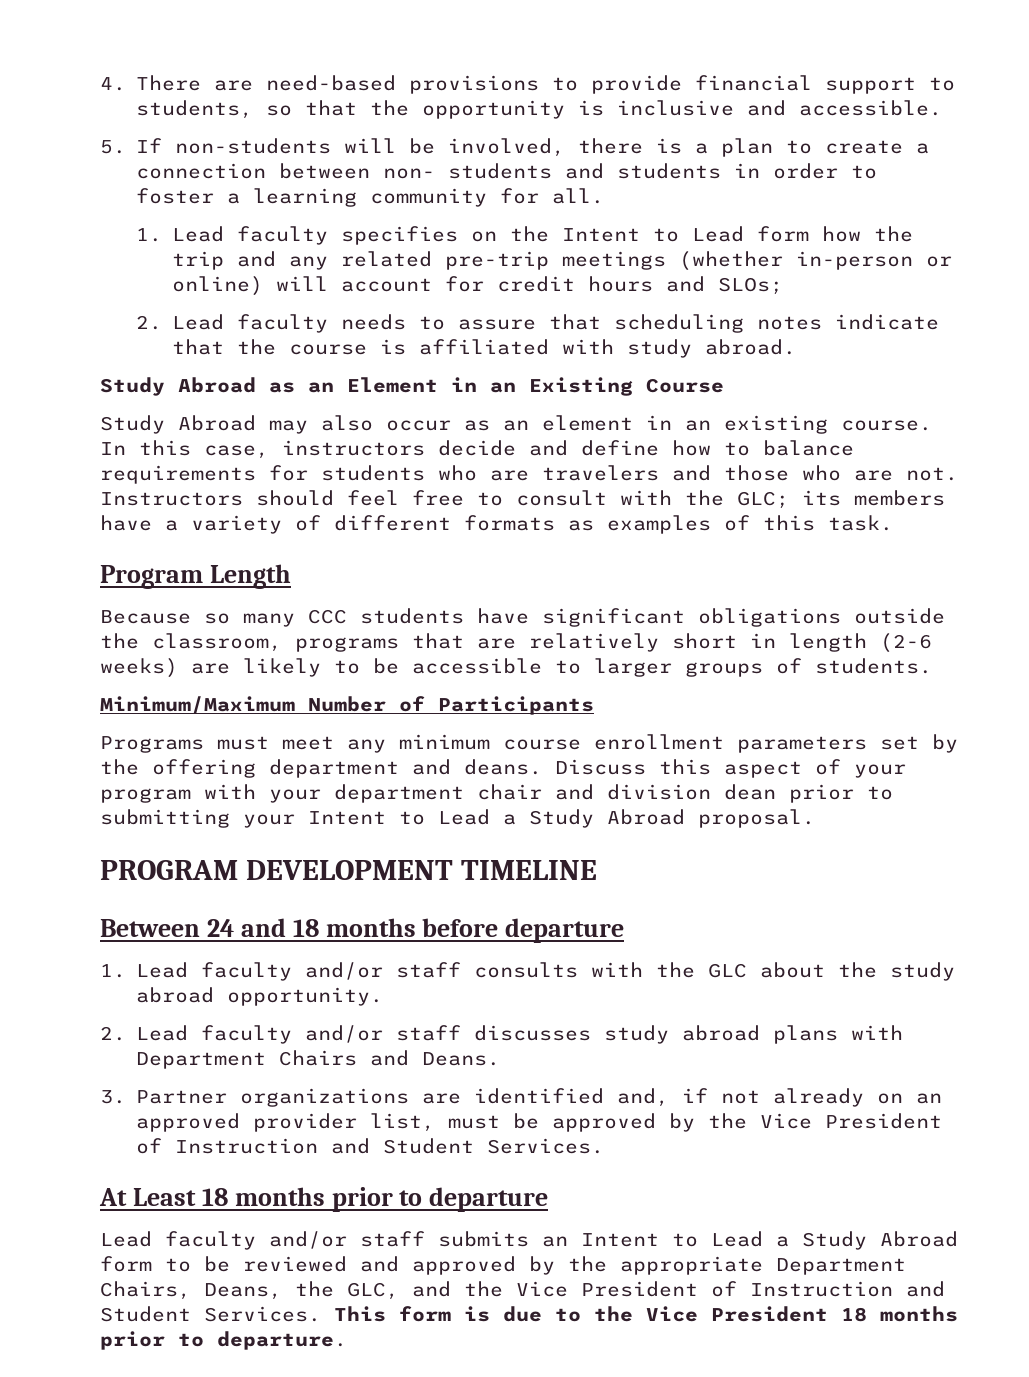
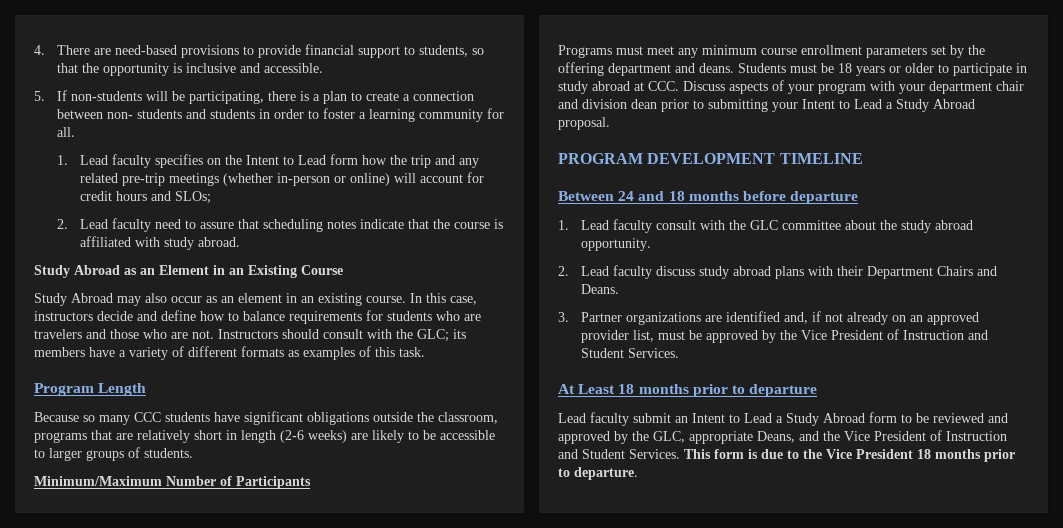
- 5. If non-students will be involved, there is a plan to create a connection between non- students and students in order to foster a learning community for all.
+ 5. If non-students will be participating, there is a plan to create a connection between non- students and students in order to foster a learning community for all.
- 2. Lead faculty needs to assure that scheduling notes indicate that the course is affiliated with study abroad.
+ 2. Lead faculty need to assure that scheduling notes indicate that the course is affiliated with study abroad.
- Instructors should feel free to consult with the GLC; its members have a variety of different formats as examples of this task.
+ Instructors should consult with the GLC; its members have a variety of different formats as examples of this task.
- Discuss this aspect of your program with your department chair and division dean prior to submitting your Intent to Lead a Study Abroad proposal.
+ Students must be 18 years or older to participate in study abroad at CCC. Discuss aspects of your program with your department chair and division dean prior to submitting your Intent to Lead a Study Abroad proposal.
- 1. Lead faculty and/or staff consults with the GLC about the study abroad opportunity.
+ 1. Lead faculty consult with the GLC committee about the study abroad opportunity.
- 2. Lead faculty and/or staff discusses study abroad plans with Department Chairs and Deans.
+ 2. Lead faculty discuss study abroad plans with their Department Chairs and Deans.
- Lead faculty and/or staff submits an Intent to Lead a Study Abroad form to be reviewed and approved by the appropriate Department Chairs, Deans, the GLC, and the Vice President of Instruction and Student Services.
+ Lead faculty submit an Intent to Lead a Study Abroad form to be reviewed and approved by the GLC, appropriate Deans, and the Vice President of Instruction and Student Services.

